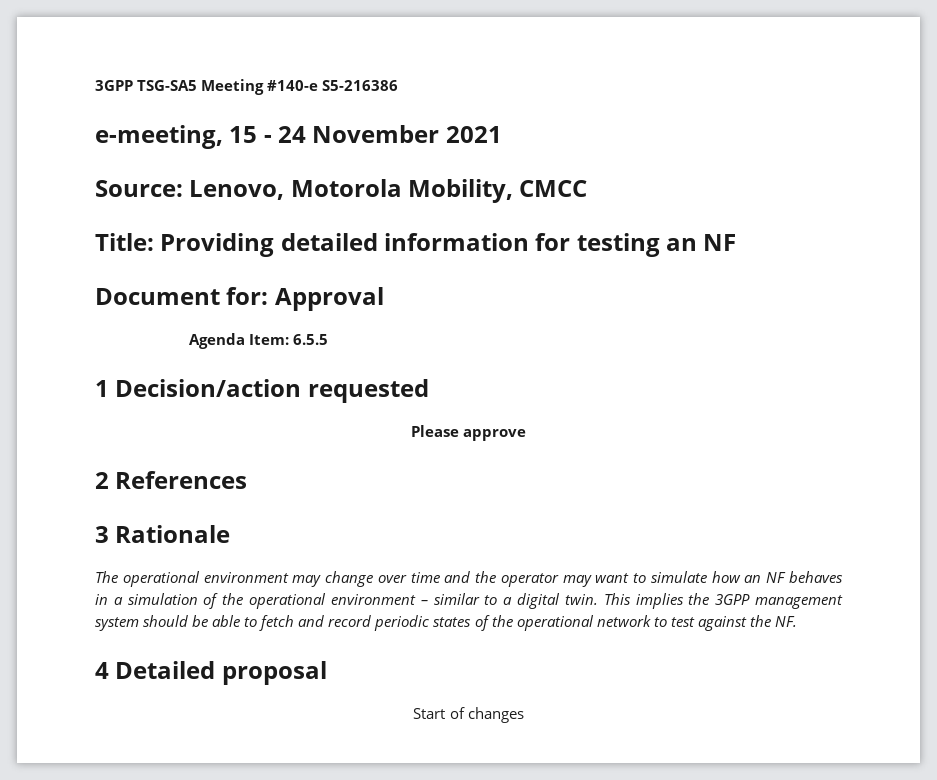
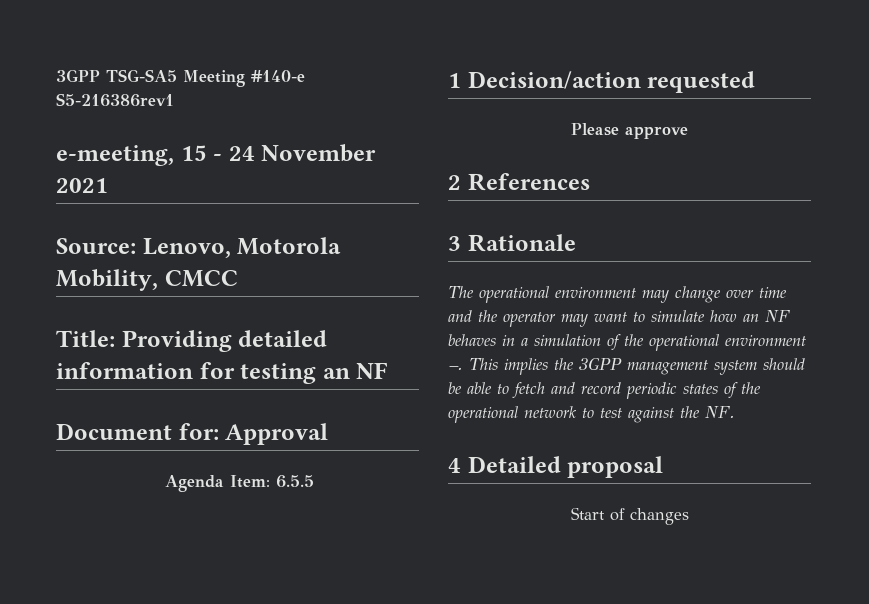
- 3GPP TSG-SA5 Meeting #140-e S5-216386
+ 3GPP TSG-SA5 Meeting #140-e S5-216386rev1
- The operational environment may change over time and the operator may want to simulate how an NF behaves in a simulation of the operational environment – similar to a digital twin.
+ The operational environment may change over time and the operator may want to simulate how an NF behaves in a simulation of the operational environment –.

